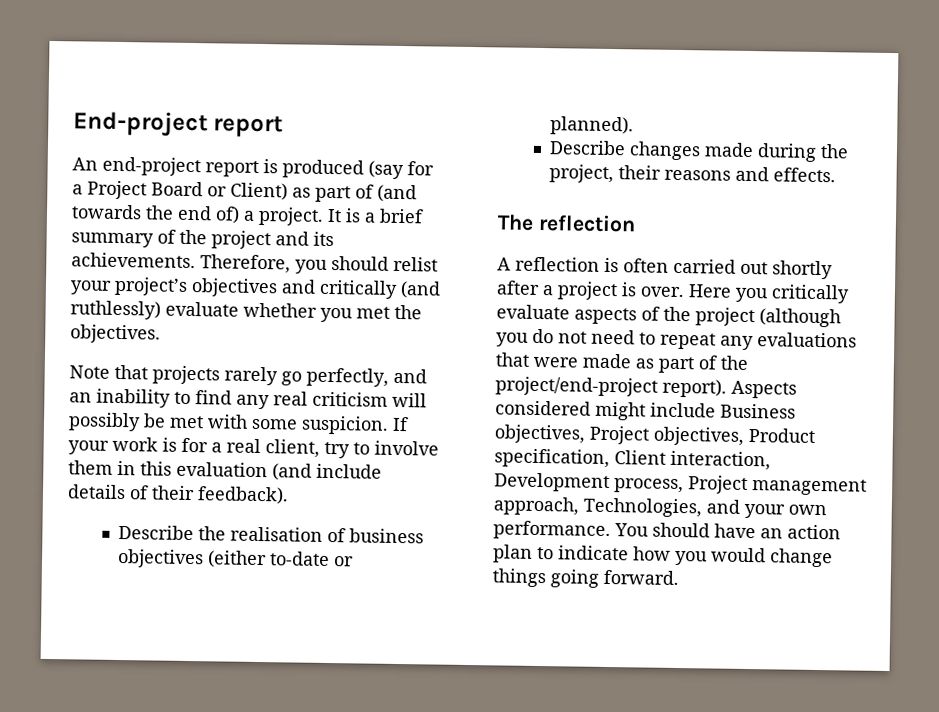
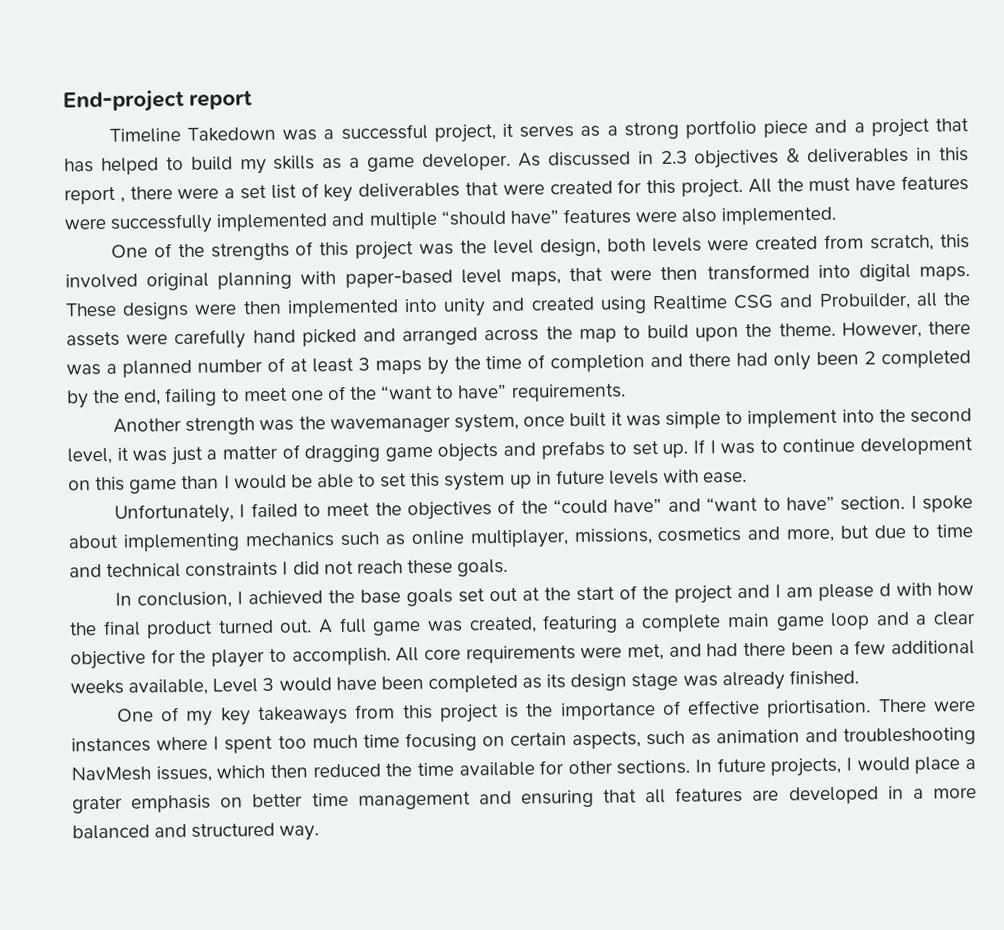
- An end-project report is produced (say for a Project Board or Client) as part of (and towards the end of) a project. It is a brief summary of the project and its achievements. Therefore, you should relist your project’s objectives and critically (and ruthlessly) evaluate whether you met the objectives.
- Note that projects rarely go perfectly, and an inability to find any real criticism will possibly be met with some suspicion. If your work is for a real client, try to involve them in this evaluation (and include details of their feedback).
- Describe the realisation of business objectives (either to-date or planned).
- Describe changes made during the project, their reasons and effects.
- The reflection
- A reflection is often carried out shortly after a project is over. Here you critically evaluate aspects of the project (although you do not need to repeat any evaluations that were made as part of the project/end-project report). Aspects considered might include Business objectives, Project objectives, Product specification, Client interaction, Development process, Project management approach, Technologies, and your own performance. You should have an action plan to indicate how you would change things going forward.
+ Timeline Takedown was a successful project, it serves as a strong portfolio piece and a project that has helped to build my skills as a game developer. As discussed in 2.3 objectives & deliverables in this report , there were a set list of key deliverables that were created for this project. All the must have features were successfully implemented and multiple “should have” features were also implemented.
+ One of the strengths of this project was the level design, both levels were created from scratch, this involved original planning with paper-based level maps, that were then transformed into digital maps. These designs were then implemented into unity and created using Realtime CSG and Probuilder, all the assets were carefully hand picked and arranged across the map to build upon the theme. However, there was a planned number of at least 3 maps by the time of completion and there had only been 2 completed by the end, failing to meet one of the “want to have” requirements.
+ Another strength was the wavemanager system, once built it was simple to implement into the second level, it was just a matter of dragging game objects and prefabs to set up. If I was to continue development on this game than I would be able to set this system up in future levels with ease.
+ Unfortunately, I failed to meet the objectives of the “could have” and “want to have” section. I spoke about implementing mechanics such as online multiplayer, missions, cosmetics and more, but due to time and technical constraints I did not reach these goals.
+ In conclusion, I achieved the base goals set out at the start of the project and I am please d with how the final product turned out. A full game was created, featuring a complete main game loop and a clear objective for the player to accomplish. All core requirements were met, and had there been a few additional weeks available, Level 3 would have been completed as its design stage was already finished.
+ One of my key takeaways from this project is the importance of effective priortisation. There were instances where I spent too much time focusing on certain aspects, such as animation and troubleshooting NavMesh issues, which then reduced the time available for other sections. In future projects, I would place a grater emphasis on better time management and ensuring that all features are developed in a more balanced and structured way.

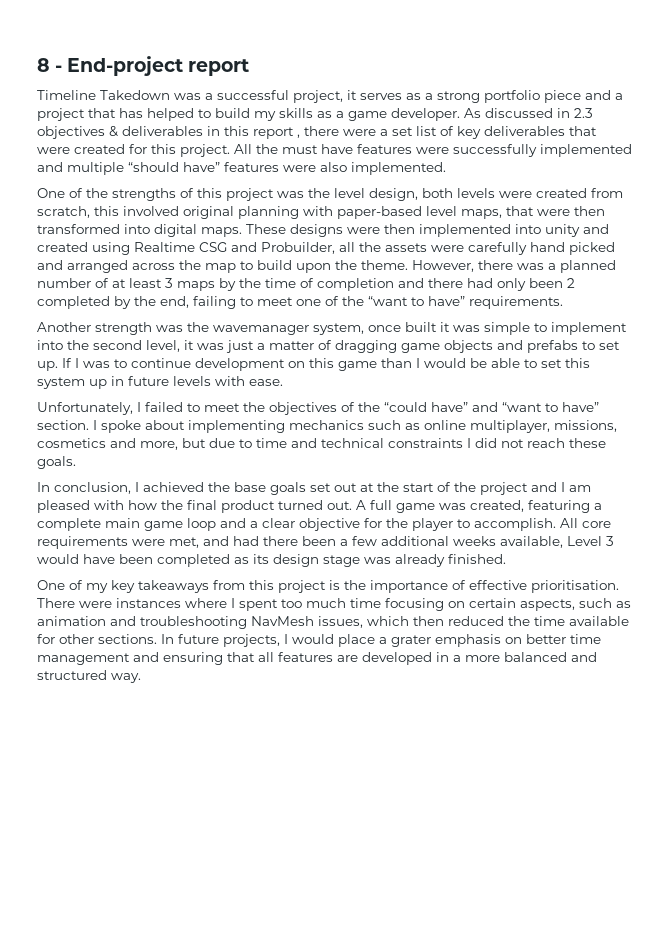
- End-project report
+ 8 - End-project report
- In conclusion, I achieved the base goals set out at the start of the project and I am please d with how the final product turned out.
+ In conclusion, I achieved the base goals set out at the start of the project and I am pleased with how the final product turned out.
- One of my key takeaways from this project is the importance of effective priortisation.
+ One of my key takeaways from this project is the importance of effective prioritisation.

